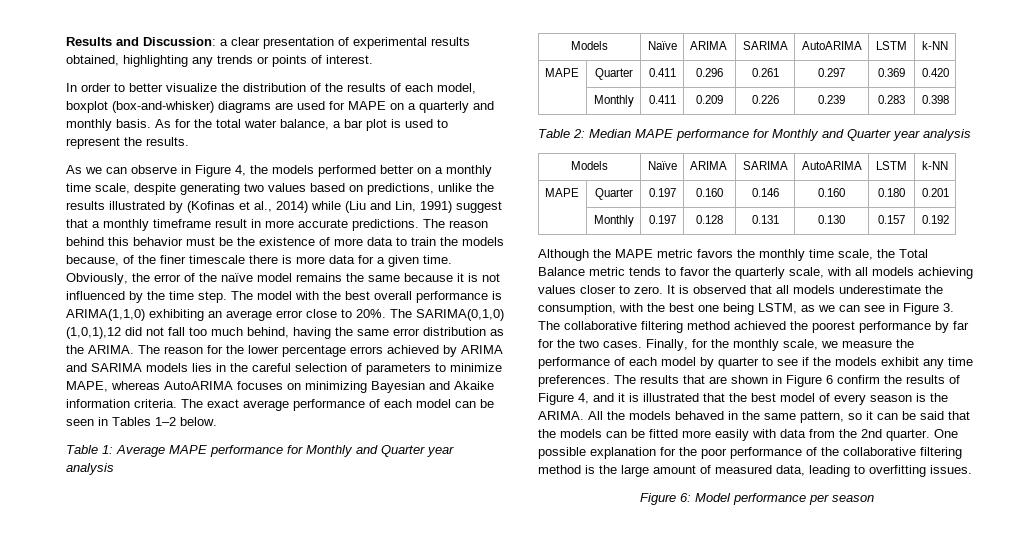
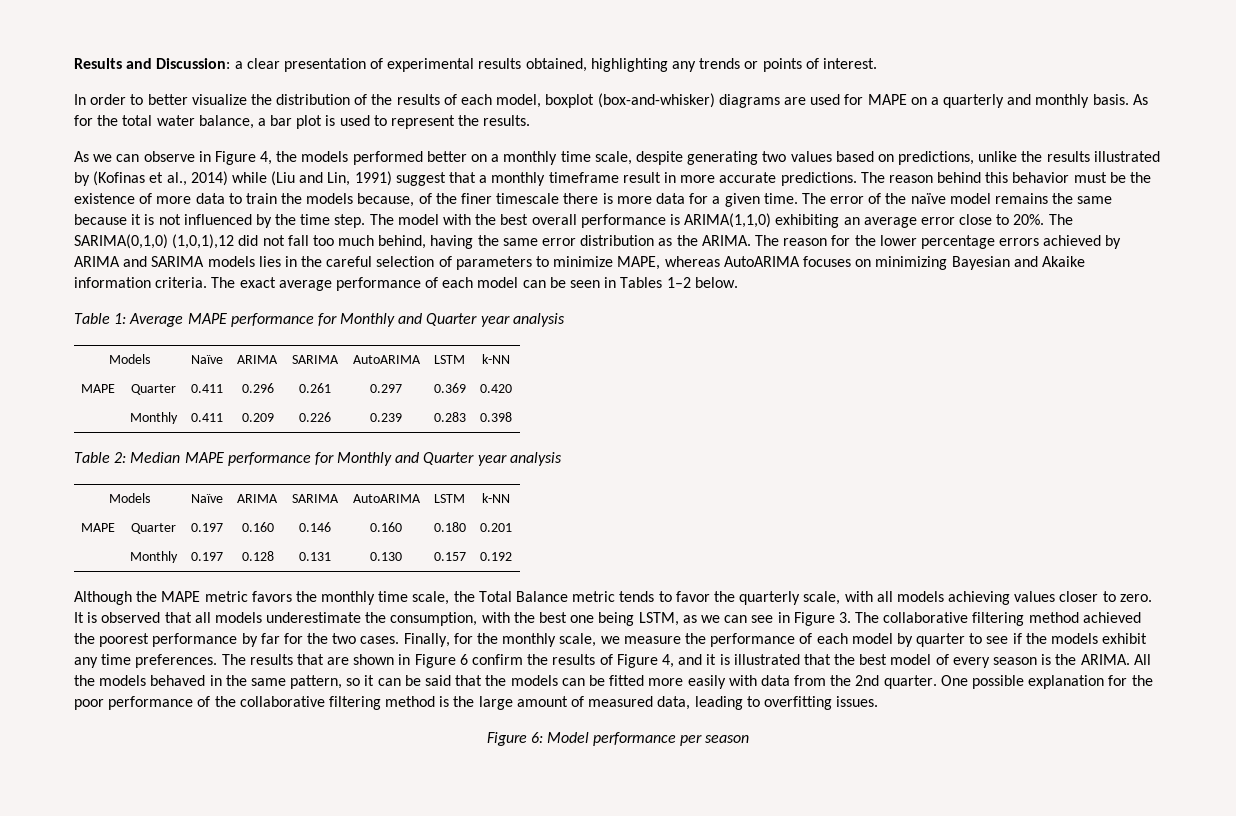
- Obviously, the error of the naïve model remains the same because it is not influenced by the time step.
+ The error of the naïve model remains the same because it is not influenced by the time step.

